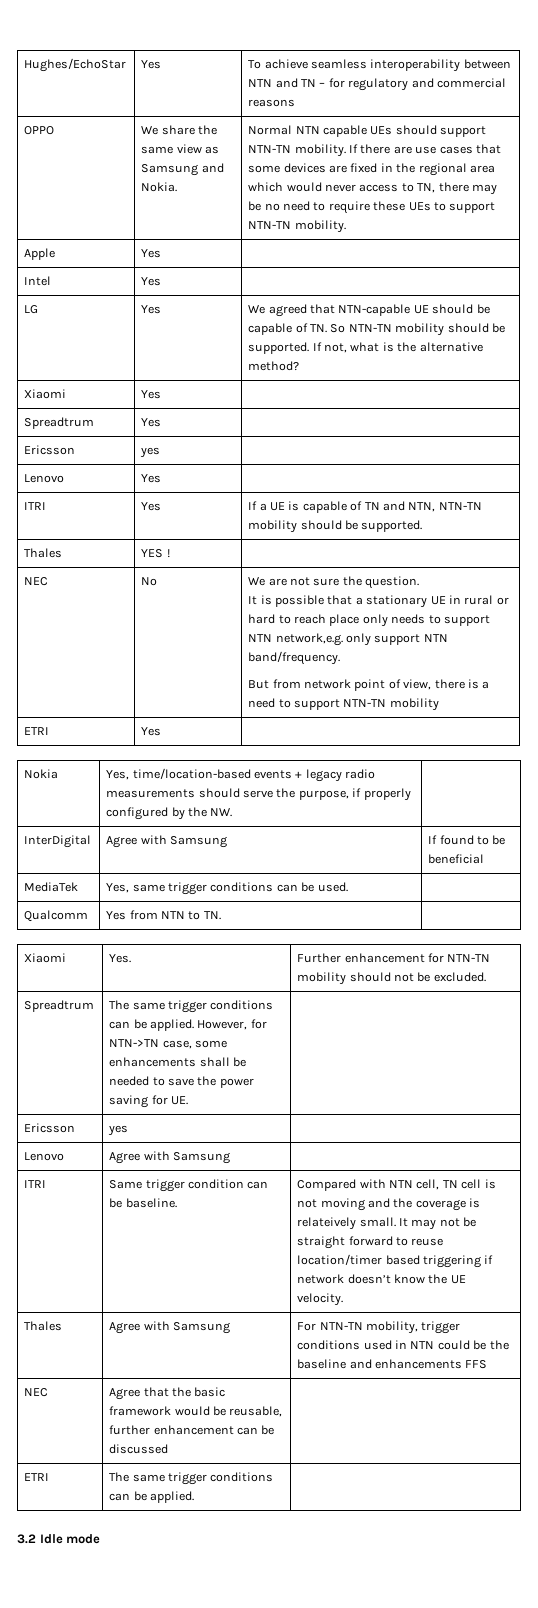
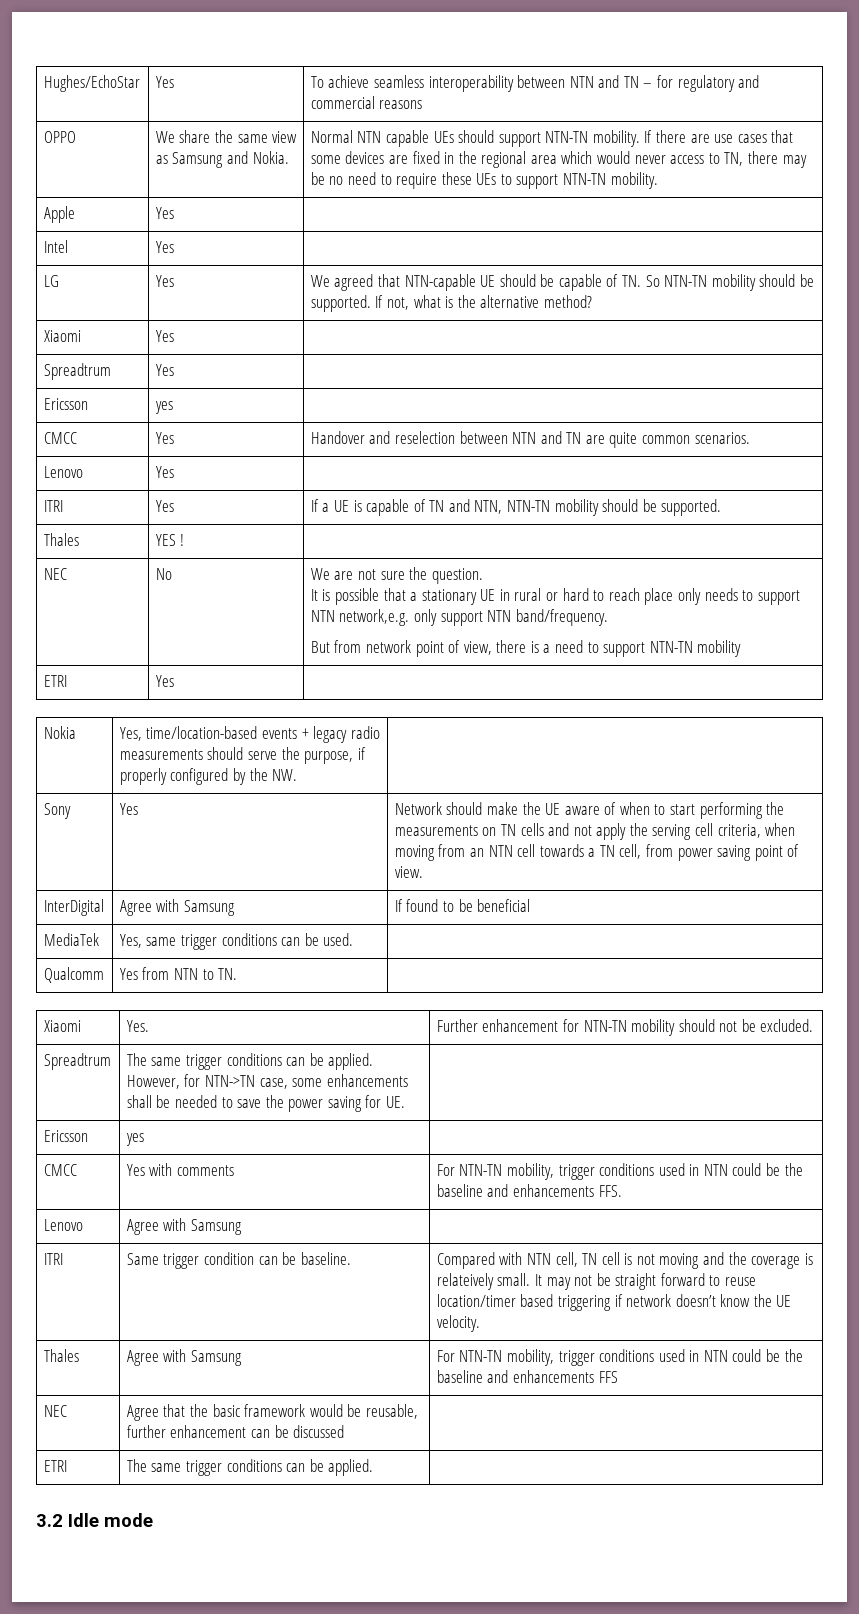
+ CMCC | Yes | Handover and reselection between NTN and TN are quite common scenarios.
+ Sony | Yes | Network should make the UE aware of when to start performing the measurements on TN cells and not apply the serving cell criteria, when moving from an NTN cell towards a TN cell, from power saving point of view.
+ CMCC | Yes with comments | For NTN-TN mobility, trigger conditions used in NTN could be the baseline and enhancements FFS.

